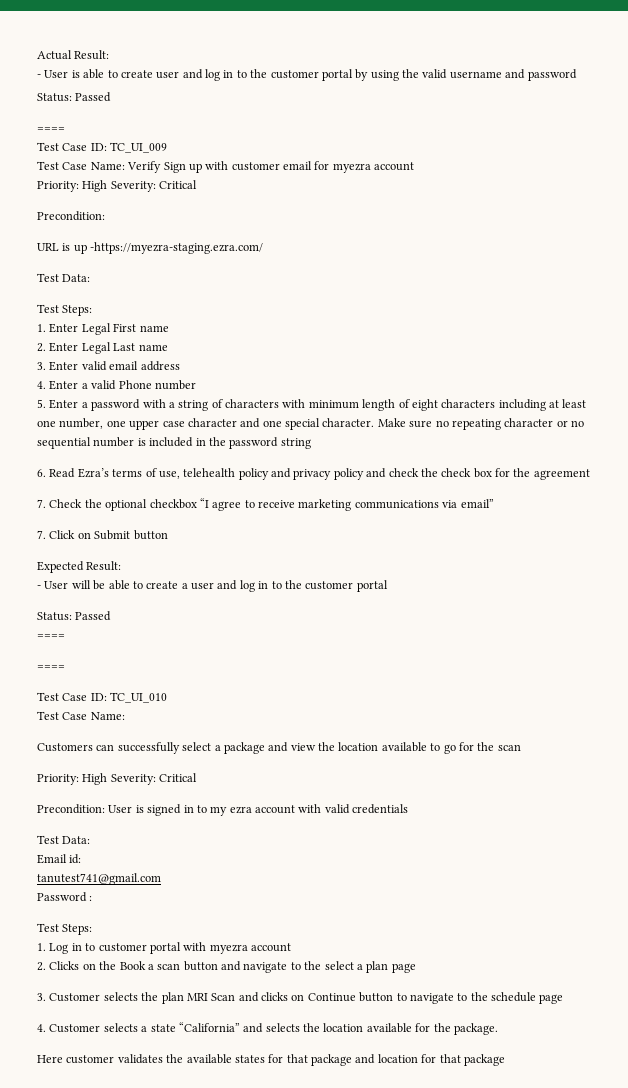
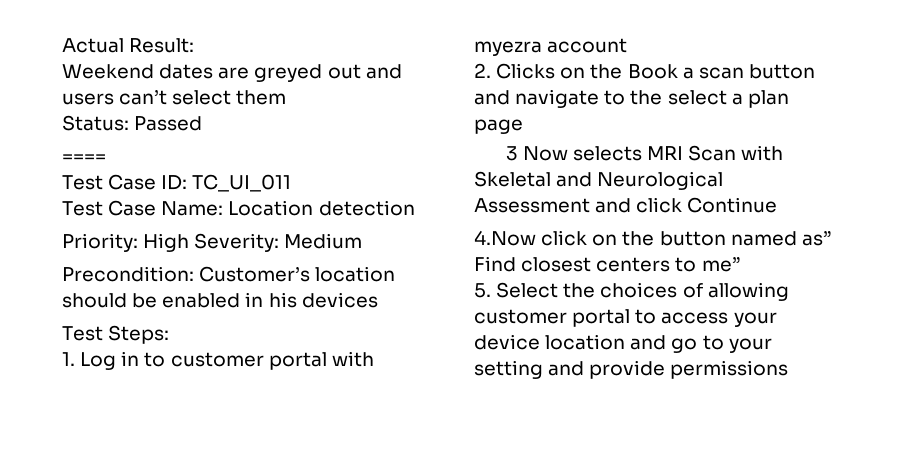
- - User is able to create user and log in to the customer portal by using the valid username and password
+ Weekend dates are greyed out and users can’t select them
- Test Case ID: TC_UI_009
- Test Case Name: Verify Sign up with customer email for myezra account
- Priority: High Severity: Critical
- Precondition:
- URL is up -https://myezra-staging.ezra.com/
- Test Data:
- Test Steps:
- 1. Enter Legal First name
- 2. Enter Legal Last name
- 3. Enter valid email address
- 4. Enter a valid Phone number
- 5. Enter a password with a string of characters with minimum length of eight characters including at least one number, one upper case character and one special character. Make sure no repeating character or no sequential number is included in the password string
- 6. Read Ezra’s terms of use, telehealth policy and privacy policy and check the check box for the agreement
- 7. Check the optional checkbox “I agree to receive marketing communications via email”
- 7. Click on Submit button
- Expected Result:
- - User will be able to create a user and log in to the customer portal
- Status: Passed
- ====
- ====
- Test Case ID: TC_UI_010
- Test Case Name:
- Customers can successfully select a package and view the location available to go for the scan
- Priority: High Severity: Critical
- Precondition: User is signed in to my ezra account with valid credentials
- Test Data:
- Email id:
- tanutest741@gmail.com
- Password :
+ Test Case ID: TC_UI_011
+ Test Case Name: Location detection
+ Priority: High Severity: Medium
+ Precondition: Customer’s location should be enabled in his devices
- 3. Customer selects the plan MRI Scan and clicks on Continue button to navigate to the schedule page
- 4. Customer selects a state “California” and selects the location available for the package.
- Here customer validates the available states for that package and location for that package
+ 3 Now selects MRI Scan with Skeletal and Neurological Assessment and click Continue
+ 4.Now click on the button named as” Find closest centers to me”
+ 5. Select the choices of allowing customer portal to access your device location and go to your setting and provide permissions

